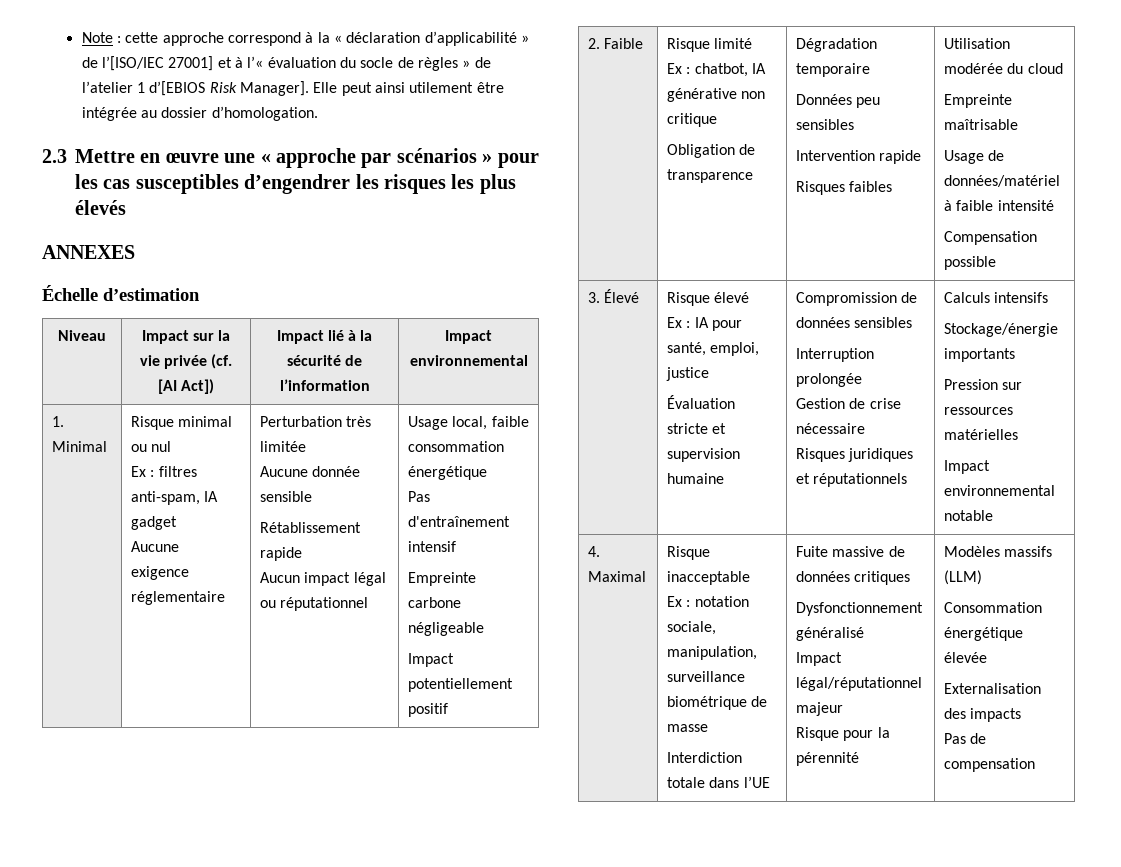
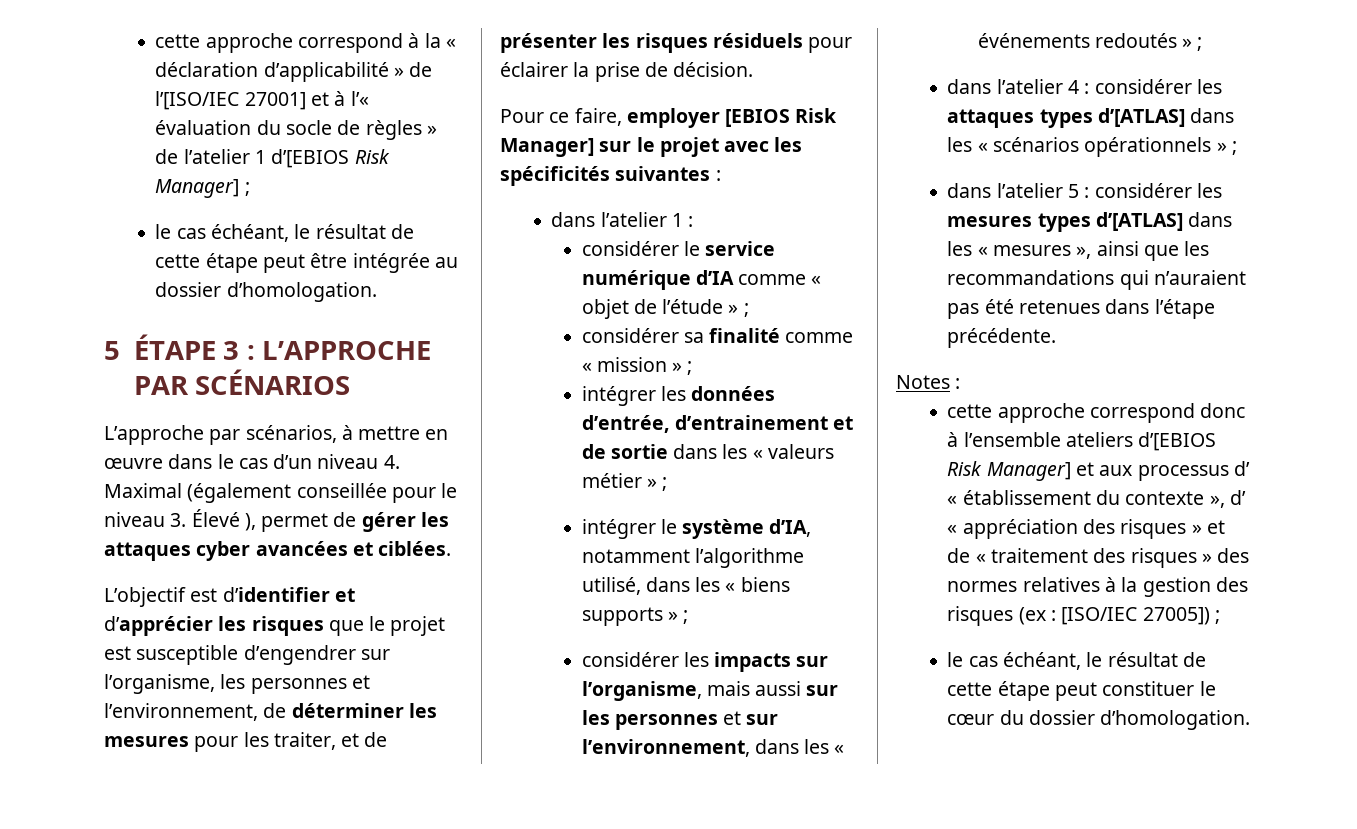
- Note : cette approche correspond à la « déclaration d’applicabilité » de l’[ISO/IEC 27001] et à l’« évaluation du socle de règles » de l’atelier 1 d’[EBIOS Risk Manager]. Elle peut ainsi utilement être intégrée au dossier d’homologation.
+ cette approche correspond à la « déclaration d’applicabilité » de l’[ISO/IEC 27001] et à l’« évaluation du socle de règles » de l’atelier 1 d’[EBIOS Risk Manager] ;
+ le cas échéant, le résultat de cette étape peut être intégrée au dossier d’homologation.
- 2.3 Mettre en œuvre une « approche par scénarios » pour les cas susceptibles d’engendrer les risques les plus élevés
- ANNEXES
- Échelle d’estimation
- Niveau | Impact sur la vie privée (cf. [AI Act]) | Impact lié à la sécurité de l’information | Impact environnemental
- 1. Minimal | Risque minimal ou nul
- Ex : filtres anti-spam, IA gadget
- Aucune exigence réglementaire | Perturbation très limitée
- Aucune donnée sensible
- Rétablissement rapide
- Aucun impact légal ou réputationnel | Usage local, faible consommation énergétique
- Pas d'entraînement intensif
- Empreinte carbone négligeable
- Impact potentiellement positif
- 2. Faible | Risque limité
- Ex : chatbot, IA générative non critique
- Obligation de transparence | Dégradation temporaire
- Données peu sensibles
- Intervention rapide
- Risques faibles | Utilisation modérée du cloud
- Empreinte maîtrisable
- Usage de données/matériel à faible intensité
- Compensation possible
- 3. Élevé | Risque élevé
- Ex : IA pour santé, emploi, justice
- Évaluation stricte et supervision humaine | Compromission de données sensibles
- Interruption prolongée
- Gestion de crise nécessaire
- Risques juridiques et réputationnels | Calculs intensifs
- Stockage/énergie importants
- Pression sur ressources matérielles
- Impact environnemental notable
- 4. Maximal | Risque inacceptable
- Ex : notation sociale, manipulation, surveillance biométrique de masse
- Interdiction totale dans l’UE | Fuite massive de données critiques
- Dysfonctionnement généralisé
- Impact légal/réputationnel majeur
- Risque pour la pérennité | Modèles massifs (LLM)
- Consommation énergétique élevée
- Externalisation des impacts
- Pas de compensation
+ 5 ÉTAPE 3 : L’APPROCHE PAR SCÉNARIOS
+ L’approche par scénarios, à mettre en œuvre dans le cas d’un niveau 4. Maximal (également conseillée pour le niveau 3. Élevé ), permet de gérer les attaques cyber avancées et ciblées.
+ L’objectif est d’identifier et d’apprécier les risques que le projet est susceptible d’engendrer sur l’organisme, les personnes et l’environnement, de déterminer les mesures pour les traiter, et de présenter les risques résiduels pour éclairer la prise de décision.
+ Pour ce faire, employer [EBIOS Risk Manager] sur le projet avec les spécificités suivantes :
+ dans l’atelier 1 :
+ considérer le service numérique d’IA comme « objet de l’étude » ;
+ considérer sa finalité comme « mission » ;
+ intégrer les données d’entrée, d’entrainement et de sortie dans les « valeurs métier » ;
+ intégrer le système d’IA, notamment l’algorithme utilisé, dans les « biens supports » ;
+ considérer les impacts sur l’organisme, mais aussi sur les personnes et sur l’environnement, dans les « événements redoutés » ;
+ dans l’atelier 4 : considérer les attaques types d’[ATLAS] dans les « scénarios opérationnels » ;
+ dans l’atelier 5 : considérer les mesures types d’[ATLAS] dans les « mesures », ainsi que les recommandations qui n’auraient pas été retenues dans l’étape précédente.
+ Notes :
+ cette approche correspond donc à l’ensemble ateliers d’[EBIOS Risk Manager] et aux processus d’ « établissement du contexte », d’ « appréciation des risques » et de « traitement des risques » des normes relatives à la gestion des risques (ex : [ISO/IEC 27005]) ;
+ le cas échéant, le résultat de cette étape peut constituer le cœur du dossier d’homologation.

